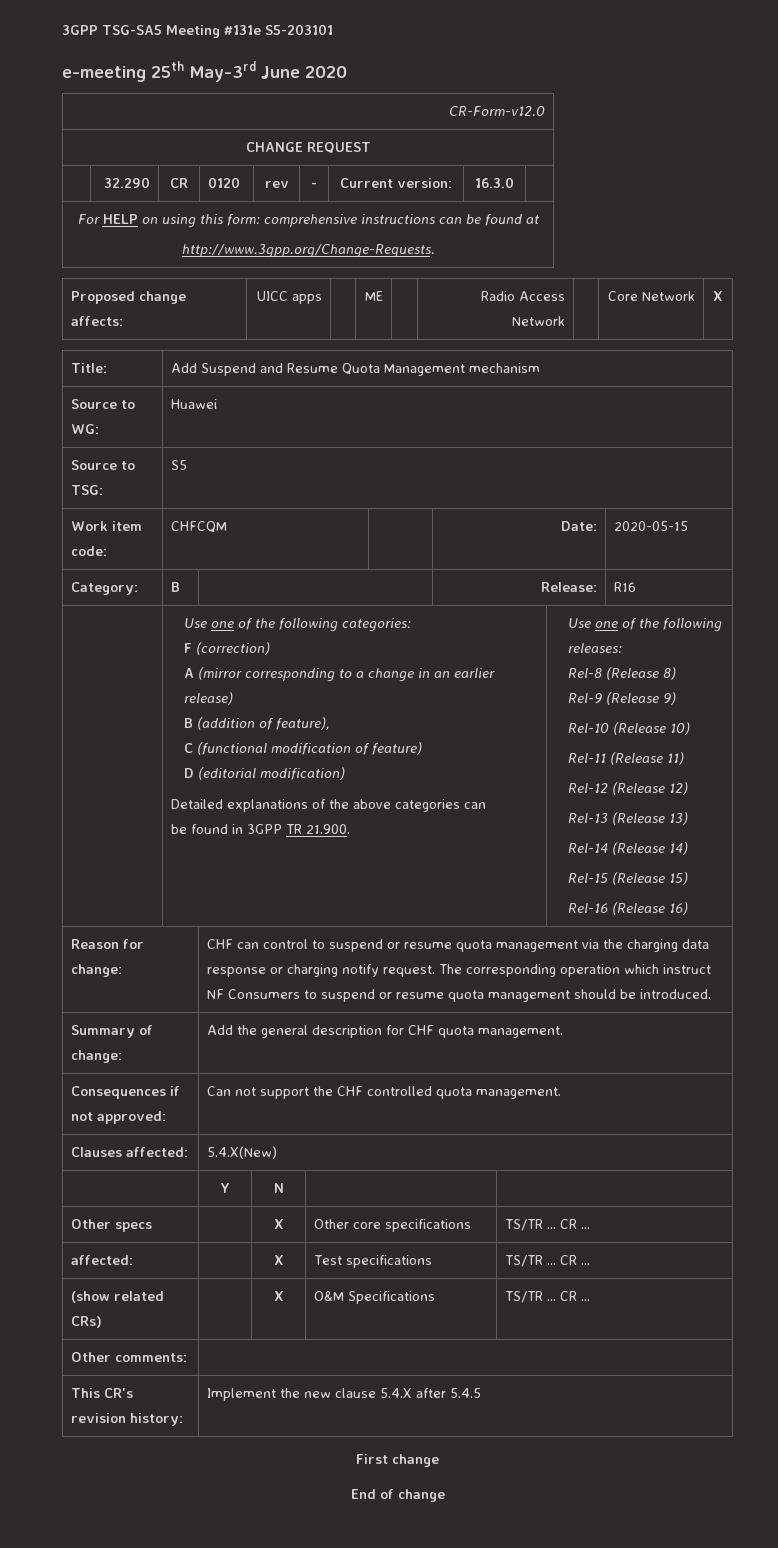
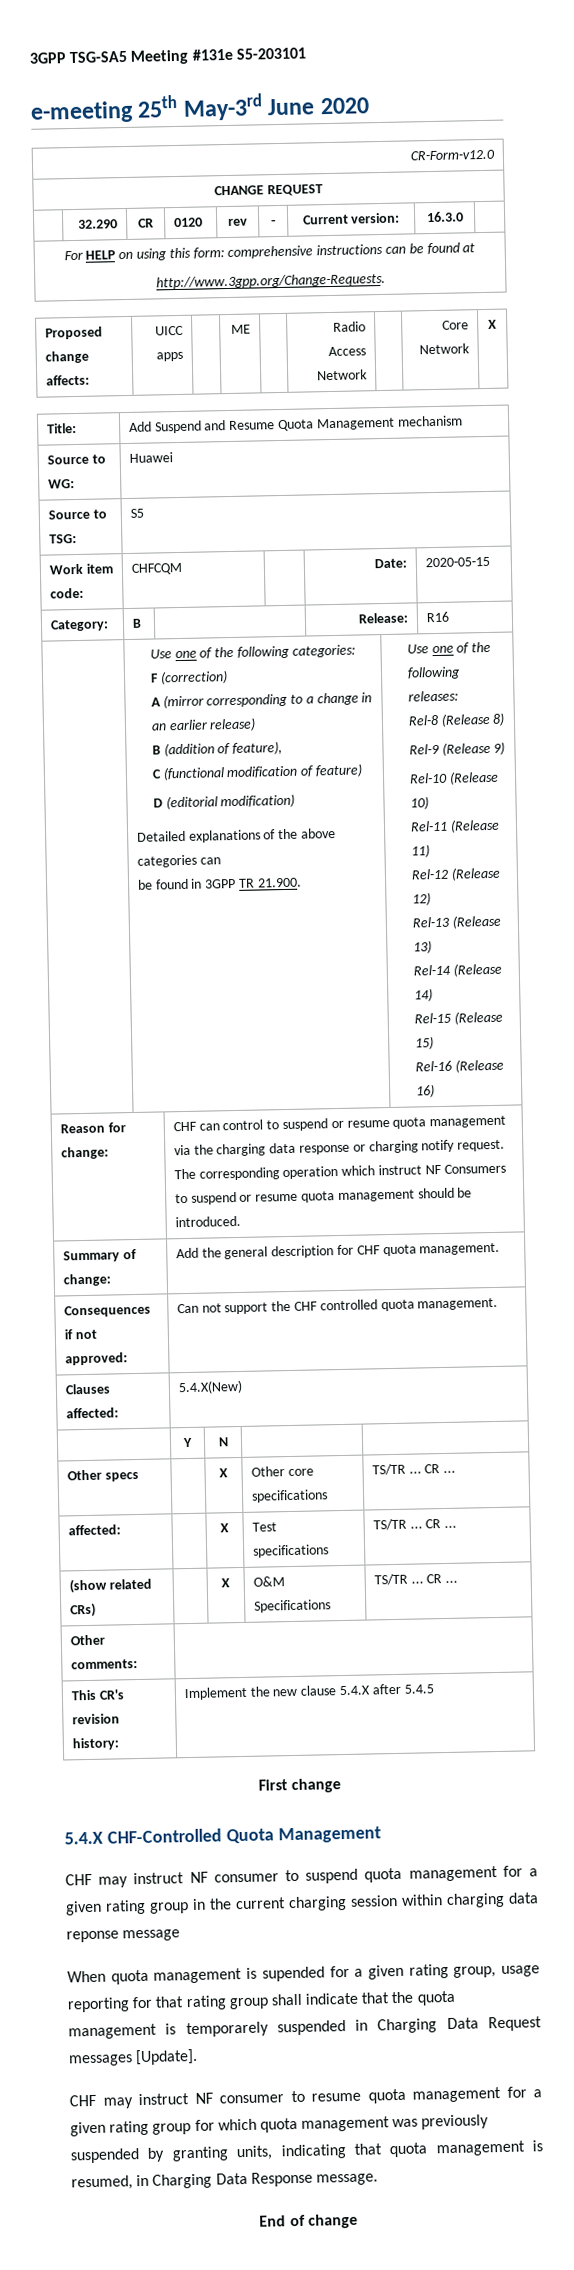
+ 5.4.X CHF-Controlled Quota Management
+ CHF may instruct NF consumer to suspend quota management for a given rating group in the current charging session within charging data reponse message
+ When quota management is supended for a given rating group, usage reporting for that rating group shall indicate that the quota management is temporarely suspended in Charging Data Request messages [Update].
+ CHF may instruct NF consumer to resume quota management for a given rating group for which quota management was previously suspended by granting units, indicating that quota management is resumed, in Charging Data Response message.

